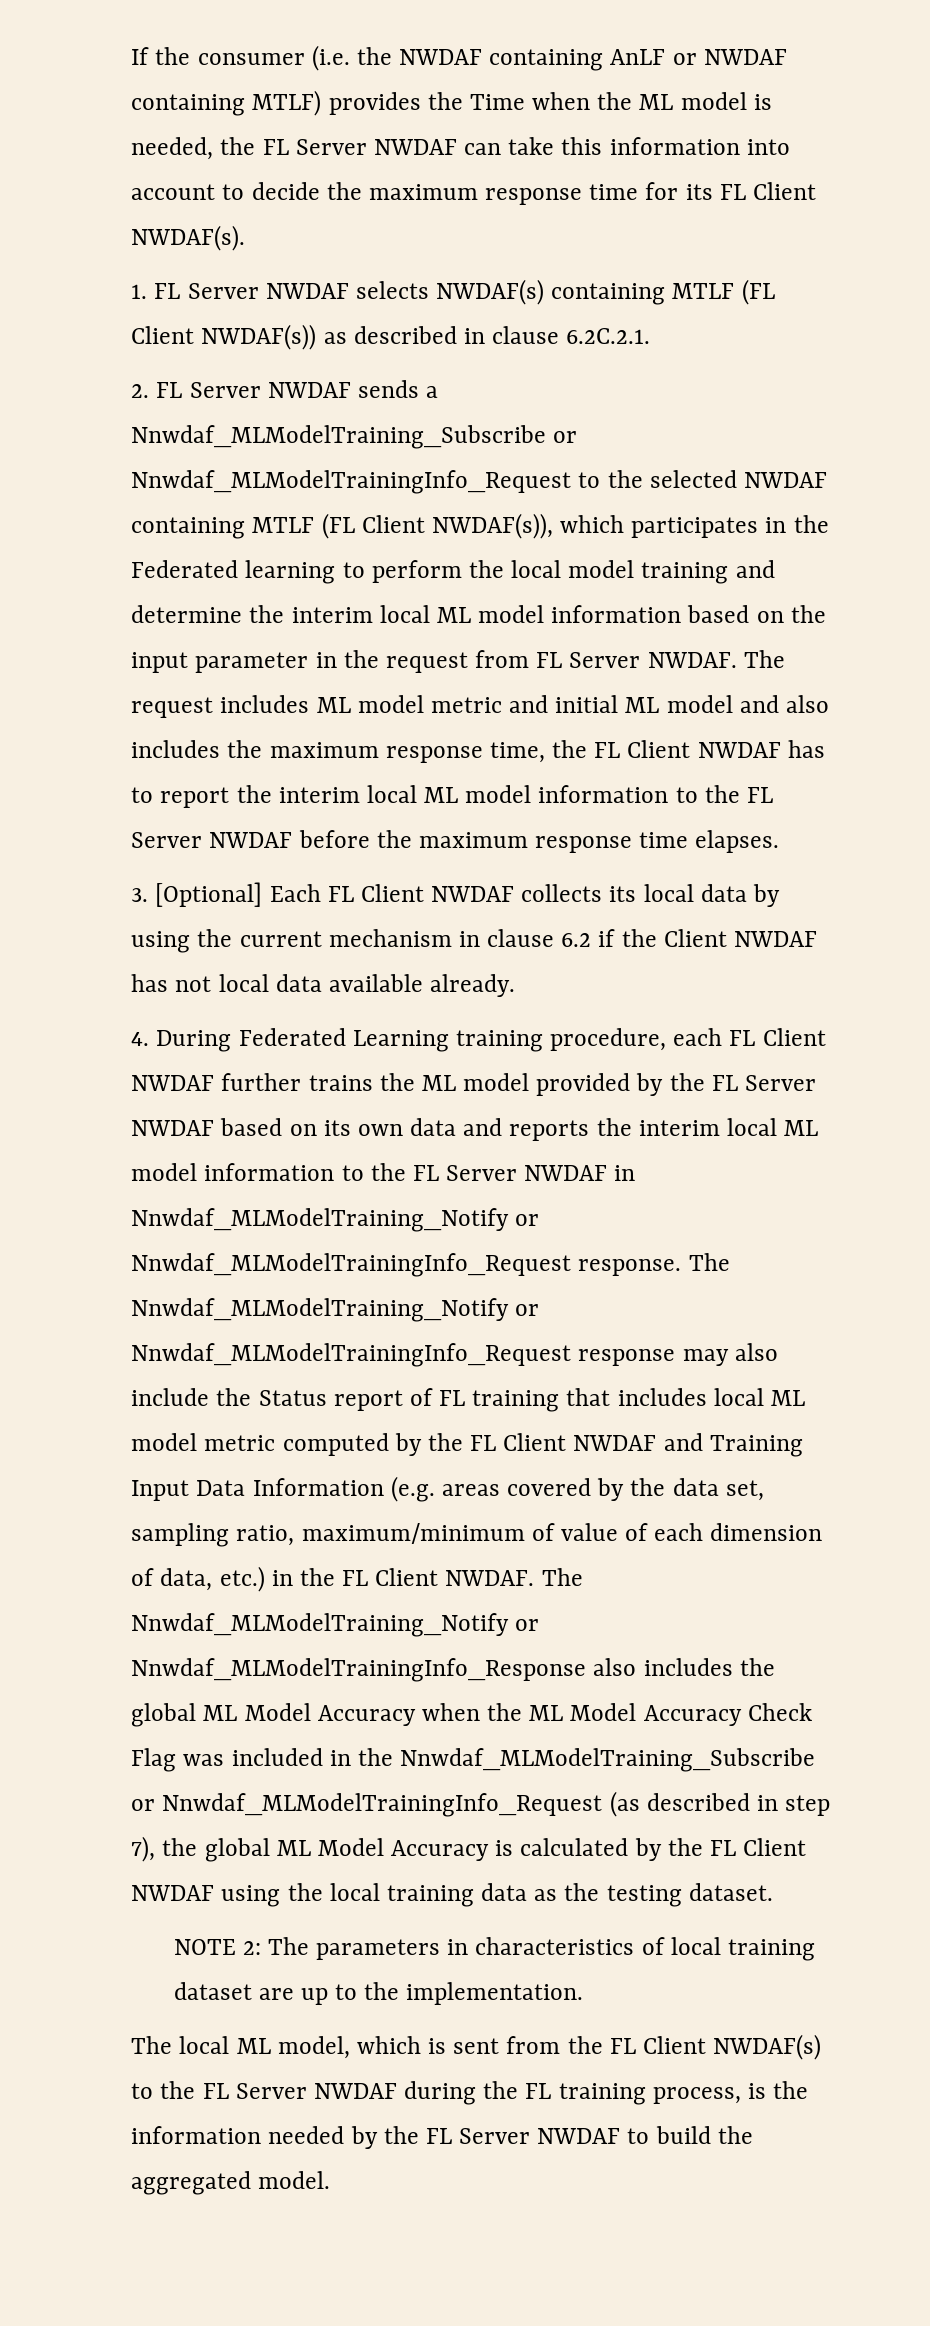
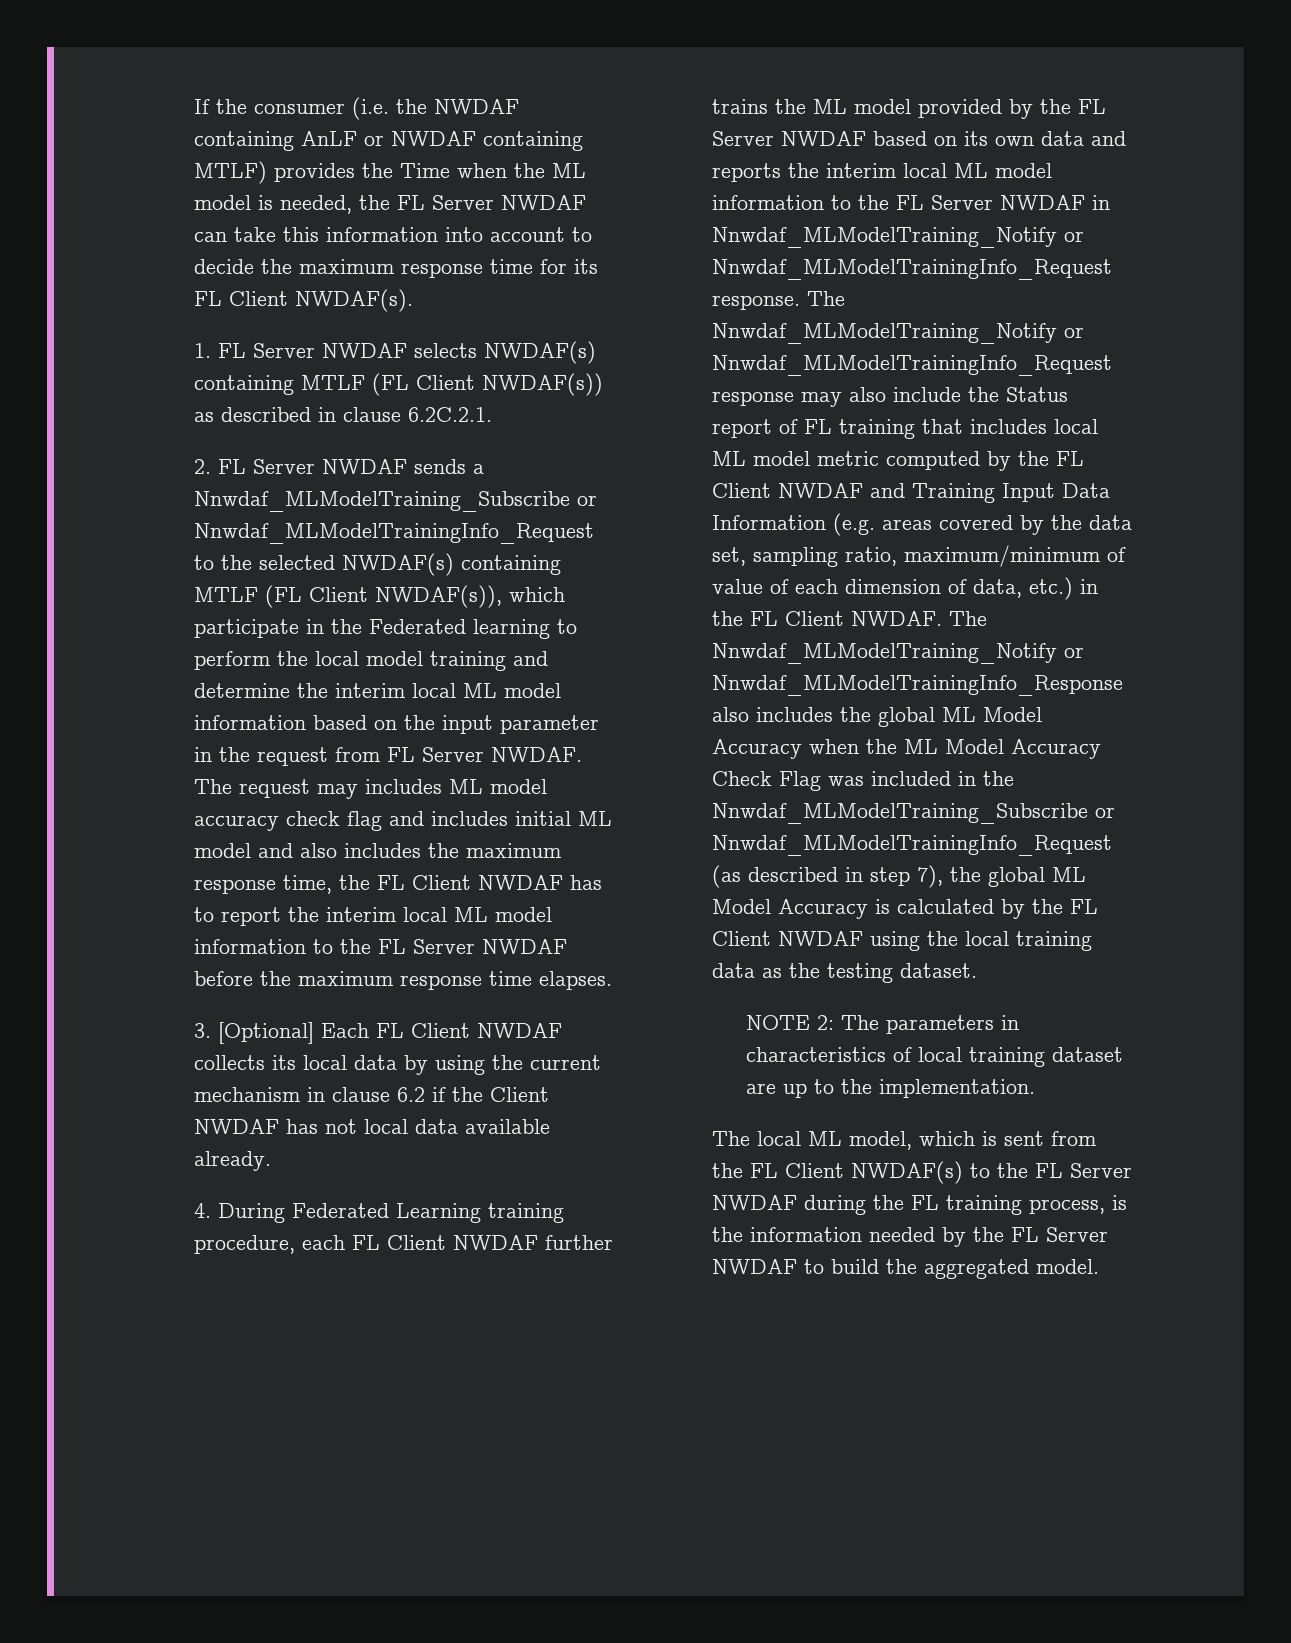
- 2. FL Server NWDAF sends a Nnwdaf_MLModelTraining_Subscribe or Nnwdaf_MLModelTrainingInfo_Request to the selected NWDAF containing MTLF (FL Client NWDAF(s)), which participates in the Federated learning to perform the local model training and determine the interim local ML model information based on the input parameter in the request from FL Server NWDAF.
+ 2. FL Server NWDAF sends a Nnwdaf_MLModelTraining_Subscribe or Nnwdaf_MLModelTrainingInfo_Request to the selected NWDAF(s) containing MTLF (FL Client NWDAF(s)), which participate in the Federated learning to perform the local model training and determine the interim local ML model information based on the input parameter in the request from FL Server NWDAF.
- The request includes ML model metric and initial ML model and also includes the maximum response time, the FL Client NWDAF has to report the interim local ML model information to the FL Server NWDAF before the maximum response time elapses.
+ The request may includes ML model accuracy check flag and includes initial ML model and also includes the maximum response time, the FL Client NWDAF has to report the interim local ML model information to the FL Server NWDAF before the maximum response time elapses.

